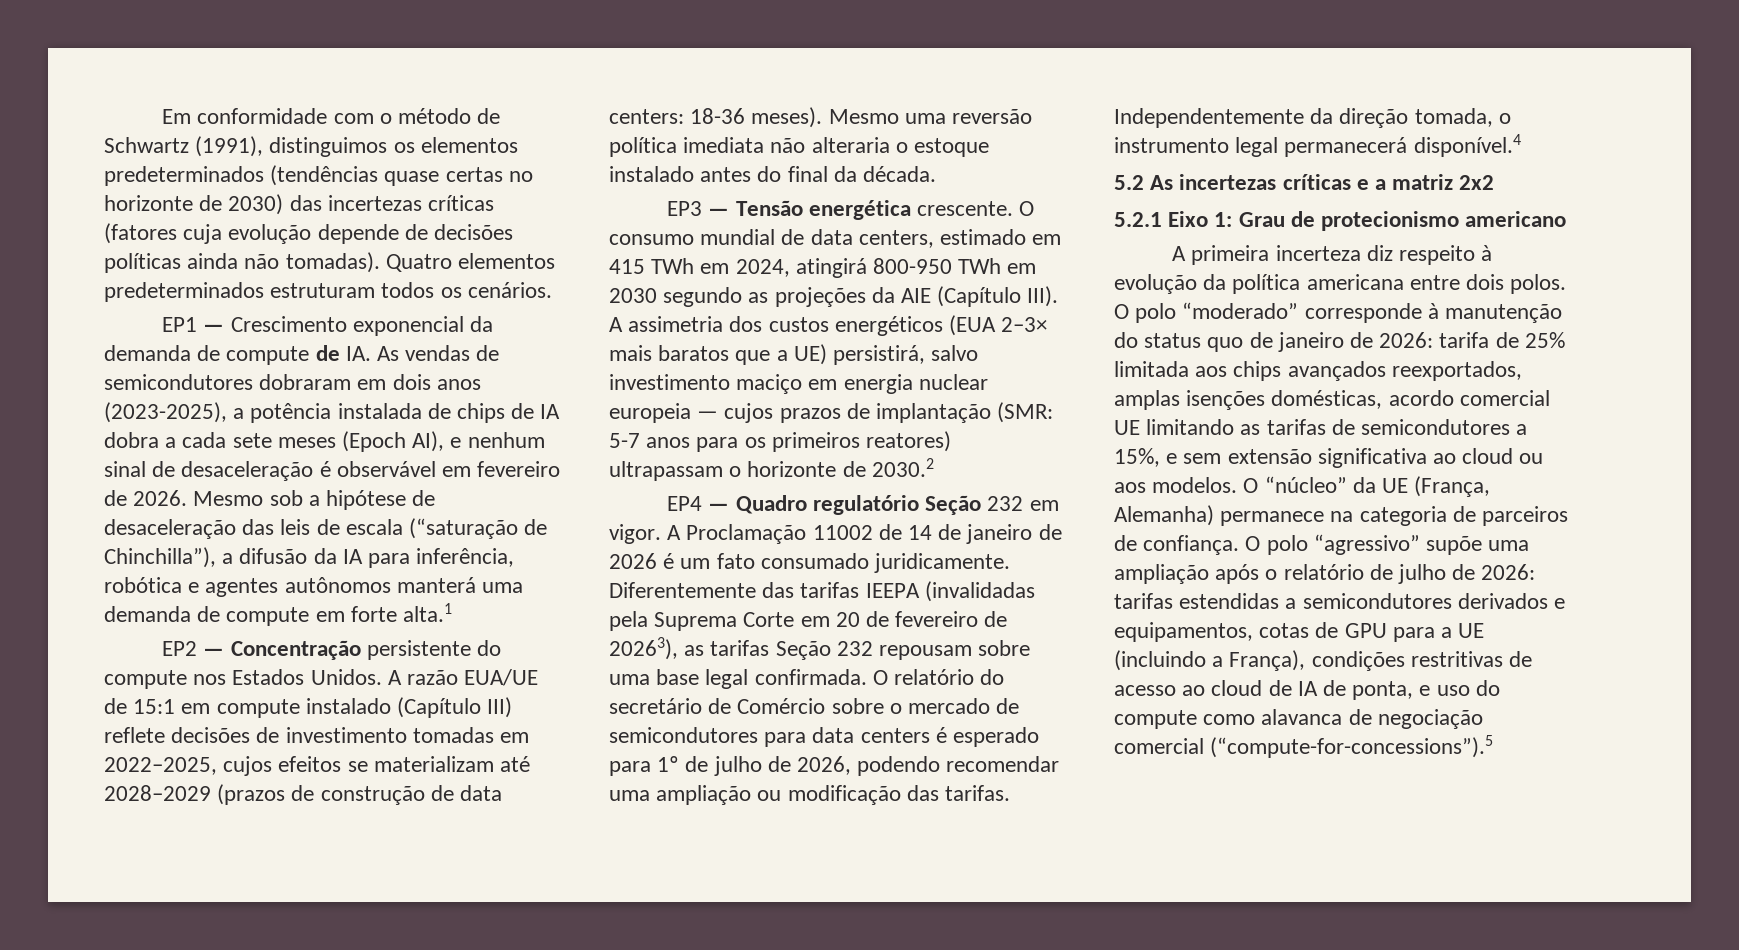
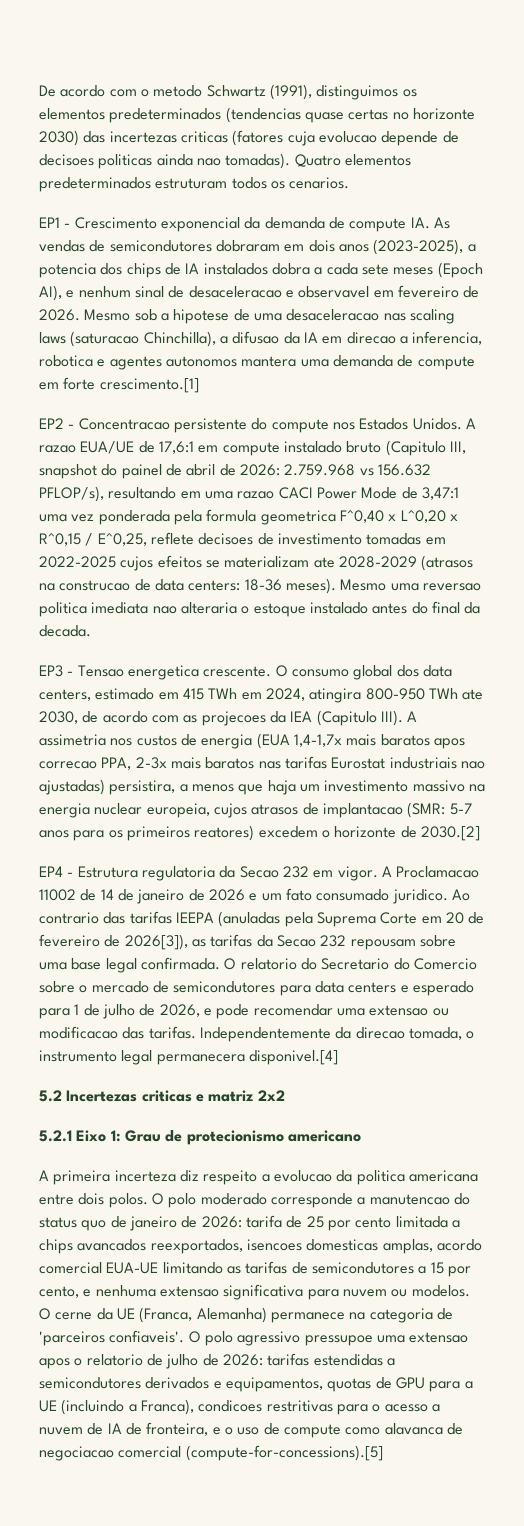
- Em conformidade com o método de Schwartz (1991), distinguimos os elementos predeterminados (tendências quase certas no horizonte de 2030) das incertezas críticas (fatores cuja evolução depende de decisões políticas ainda não tomadas).
+ De acordo com o metodo Schwartz (1991), distinguimos os elementos predeterminados (tendencias quase certas no horizonte 2030) das incertezas criticas (fatores cuja evolucao depende de decisoes politicas ainda nao tomadas).
- Quatro elementos predeterminados estruturam todos os cenários.
+ Quatro elementos predeterminados estruturam todos os cenarios.
- EP1 — Crescimento exponencial da demanda de compute de IA. As vendas de semicondutores dobraram em dois anos (2023-2025), a potência instalada de chips de IA dobra a cada sete meses (Epoch AI), e nenhum sinal de desaceleração é observável em fevereiro de 2026.
+ EP1 - Crescimento exponencial da demanda de compute IA. As vendas de semicondutores dobraram em dois anos (2023-2025), a potencia dos chips de IA instalados dobra a cada sete meses (Epoch AI), e nenhum sinal de desaceleracao e observavel em fevereiro de 2026.
- Mesmo sob a hipótese de desaceleração das leis de escala (“saturação de Chinchilla”), a difusão da IA para inferência, robótica e agentes autônomos manterá uma demanda de compute em forte alta.1
+ Mesmo sob a hipotese de uma desaceleracao nas scaling laws (saturacao Chinchilla), a difusao da IA em direcao a inferencia, robotica e agentes autonomos mantera uma demanda de compute em forte crescimento.[1]
- EP2 — Concentração persistente do compute nos Estados Unidos.
+ EP2 - Concentracao persistente do compute nos Estados Unidos.
- A razão EUA/UE de 15:1 em compute instalado (Capítulo III) reflete decisões de investimento tomadas em 2022–2025, cujos efeitos se materializam até 2028–2029 (prazos de construção de data centers: 18-36 meses).
+ A razao EUA/UE de 17,6:1 em compute instalado bruto (Capitulo III, snapshot do painel de abril de 2026: 2.759.968 vs 156.632 PFLOP/s), resultando em uma razao CACI Power Mode de 3,47:1 uma vez ponderada pela formula geometrica F^0,40 x L^0,20 x R^0,15 / E^0,25, reflete decisoes de investimento tomadas em 2022-2025 cujos efeitos se materializam ate 2028-2029 (atrasos na construcao de data centers: 18-36 meses).
- Mesmo uma reversão política imediata não alteraria o estoque instalado antes do final da década.
+ Mesmo uma reversao politica imediata nao alteraria o estoque instalado antes do final da decada.
- EP3 — Tensão energética crescente.
+ EP3 - Tensao energetica crescente.
- O consumo mundial de data centers, estimado em 415 TWh em 2024, atingirá 800-950 TWh em 2030 segundo as projeções da AIE (Capítulo III). A assimetria dos custos energéticos (EUA 2–3× mais baratos que a UE) persistirá, salvo investimento maciço em energia nuclear europeia — cujos prazos de implantação (SMR: 5-7 anos para os primeiros reatores) ultrapassam o horizonte de 2030.2
+ O consumo global dos data centers, estimado em 415 TWh em 2024, atingira 800-950 TWh ate 2030, de acordo com as projecoes da IEA (Capitulo III). A assimetria nos custos de energia (EUA 1,4-1,7x mais baratos apos correcao PPA, 2-3x mais baratos nas tarifas Eurostat industriais nao ajustadas) persistira, a menos que haja um investimento massivo na energia nuclear europeia, cujos atrasos de implantacao (SMR: 5-7 anos para os primeiros reatores) excedem o horizonte de 2030.[2]
- EP4 — Quadro regulatório Seção 232 em vigor.
+ EP4 - Estrutura regulatoria da Secao 232 em vigor.
- A Proclamação 11002 de 14 de janeiro de 2026 é um fato consumado juridicamente. Diferentemente das tarifas IEEPA (invalidadas pela Suprema Corte em 20 de fevereiro de 20263), as tarifas Seção 232 repousam sobre uma base legal confirmada.
+ A Proclamacao 11002 de 14 de janeiro de 2026 e um fato consumado juridico. Ao contrario das tarifas IEEPA (anuladas pela Suprema Corte em 20 de fevereiro de 2026[3]), as tarifas da Secao 232 repousam sobre uma base legal confirmada.
- O relatório do secretário de Comércio sobre o mercado de semicondutores para data centers é esperado para 1º de julho de 2026, podendo recomendar uma ampliação ou modificação das tarifas.
+ O relatorio do Secretario do Comercio sobre o mercado de semicondutores para data centers e esperado para 1 de julho de 2026, e pode recomendar uma extensao ou modificacao das tarifas.
- Independentemente da direção tomada, o instrumento legal permanecerá disponível.4
+ Independentemente da direcao tomada, o instrumento legal permanecera disponivel.[4]
- 5.2 As incertezas críticas e a matriz 2x2
+ 5.2 Incertezas criticas e matriz 2x2
- A primeira incerteza diz respeito à evolução da política americana entre dois polos.
+ A primeira incerteza diz respeito a evolucao da politica americana entre dois polos.
- O polo “moderado” corresponde à manutenção do status quo de janeiro de 2026: tarifa de 25% limitada aos chips avançados reexportados, amplas isenções domésticas, acordo comercial UE limitando as tarifas de semicondutores a 15%, e sem extensão significativa ao cloud ou aos modelos.
+ O polo moderado corresponde a manutencao do status quo de janeiro de 2026: tarifa de 25 por cento limitada a chips avancados reexportados, isencoes domesticas amplas, acordo comercial EUA-UE limitando as tarifas de semicondutores a 15 por cento, e nenhuma extensao significativa para nuvem ou modelos.
- O “núcleo” da UE (França, Alemanha) permanece na categoria de parceiros de confiança. O polo “agressivo” supõe uma ampliação após o relatório de julho de 2026: tarifas estendidas a semicondutores derivados e equipamentos, cotas de GPU para a UE (incluindo a França), condições restritivas de acesso ao cloud de IA de ponta, e uso do compute como alavanca de negociação comercial (“compute-for-concessions”).5
+ O cerne da UE (Franca, Alemanha) permanece na categoria de 'parceiros confiaveis'. O polo agressivo pressupoe uma extensao apos o relatorio de julho de 2026: tarifas estendidas a semicondutores derivados e equipamentos, quotas de GPU para a UE (incluindo a Franca), condicoes restritivas para o acesso a nuvem de IA de fronteira, e o uso de compute como alavanca de negociacao comercial (compute-for-concessions).[5]

